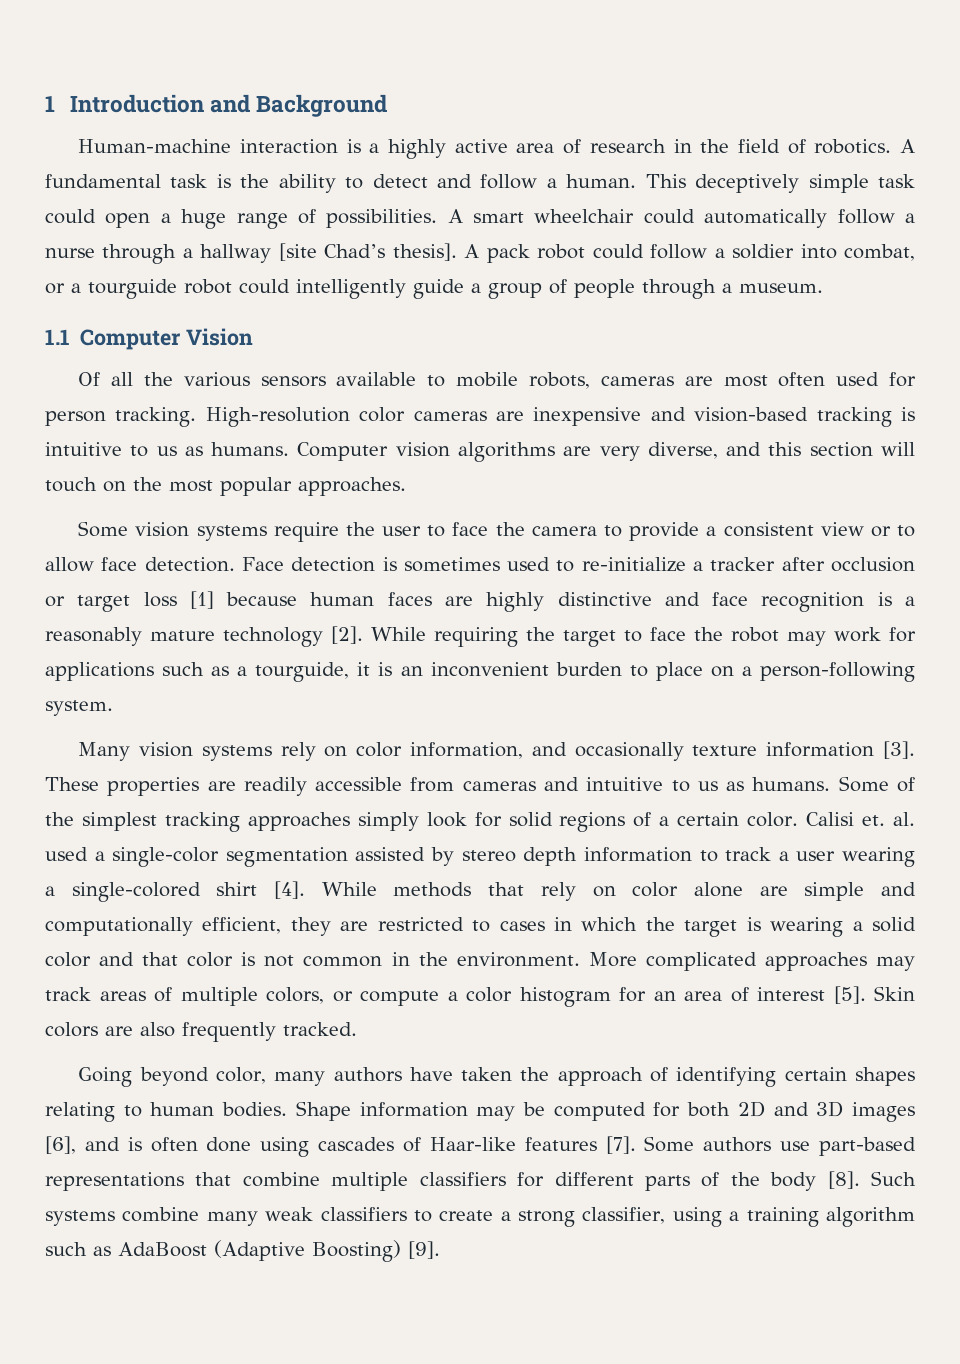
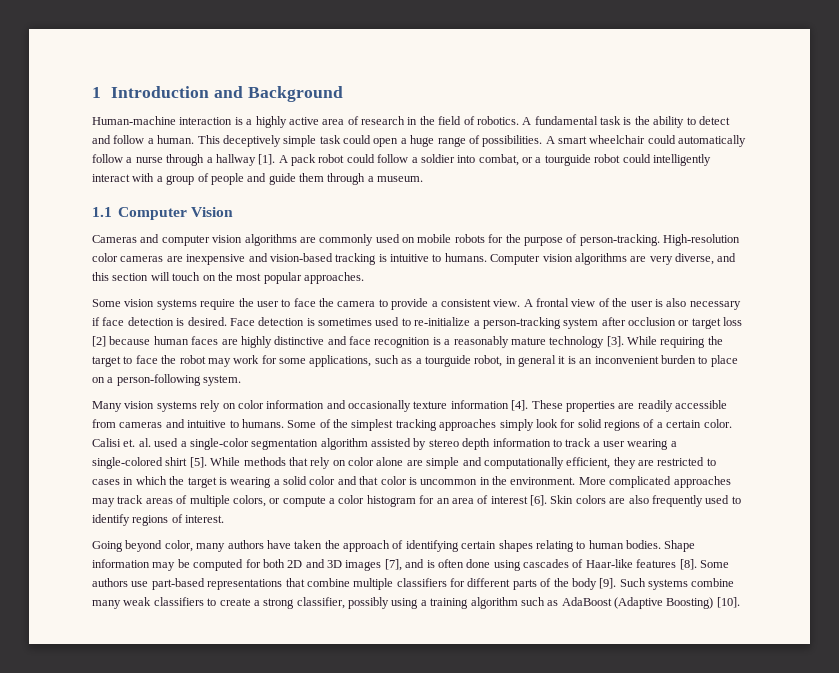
- A smart wheelchair could automatically follow a nurse through a hallway [site Chad’s thesis].
+ A smart wheelchair could automatically follow a nurse through a hallway [1].
- A pack robot could follow a soldier into combat, or a tourguide robot could intelligently guide a group of people through a museum.
+ A pack robot could follow a soldier into combat, or a tourguide robot could intelligently interact with a group of people and guide them through a museum.
- Of all the various sensors available to mobile robots, cameras are most often used for person tracking.
+ Cameras and computer vision algorithms are commonly used on mobile robots for the purpose of person-tracking.
- High-resolution color cameras are inexpensive and vision-based tracking is intuitive to us as humans.
+ High-resolution color cameras are inexpensive and vision-based tracking is intuitive to humans.
- Some vision systems require the user to face the camera to provide a consistent view or to allow face detection.
+ Some vision systems require the user to face the camera to provide a consistent view. A frontal view of the user is also necessary if face detection is desired.
- Face detection is sometimes used to re-initialize a tracker after occlusion or target loss [1] because human faces are highly distinctive and face recognition is a reasonably mature technology [2].
+ Face detection is sometimes used to re-initialize a person-tracking system after occlusion or target loss [2] because human faces are highly distinctive and face recognition is a reasonably mature technology [3].
- While requiring the target to face the robot may work for applications such as a tourguide, it is an inconvenient burden to place on a person-following system.
+ While requiring the target to face the robot may work for some applications, such as a tourguide robot, in general it is an inconvenient burden to place on a person-following system.
- Many vision systems rely on color information, and occasionally texture information [3].
+ Many vision systems rely on color information and occasionally texture information [4].
- These properties are readily accessible from cameras and intuitive to us as humans.
+ These properties are readily accessible from cameras and intuitive to humans.
- Calisi et. al. used a single-color segmentation assisted by stereo depth information to track a user wearing a single-colored shirt [4].
+ Calisi et. al. used a single-color segmentation algorithm assisted by stereo depth information to track a user wearing a single-colored shirt [5].
- While methods that rely on color alone are simple and computationally efficient, they are restricted to cases in which the target is wearing a solid color and that color is not common in the environment.
+ While methods that rely on color alone are simple and computationally efficient, they are restricted to cases in which the target is wearing a solid color and that color is uncommon in the environment.
- More complicated approaches may track areas of multiple colors, or compute a color histogram for an area of interest [5].
+ More complicated approaches may track areas of multiple colors, or compute a color histogram for an area of interest [6].
- Skin colors are also frequently tracked.
+ Skin colors are also frequently used to identify regions of interest.
- Shape information may be computed for both 2D and 3D images [6], and is often done using cascades of Haar-like features [7].
+ Shape information may be computed for both 2D and 3D images [7], and is often done using cascades of Haar-like features [8].
- Some authors use part-based representations that combine multiple classifiers for different parts of the body [8].
+ Some authors use part-based representations that combine multiple classifiers for different parts of the body [9].
- Such systems combine many weak classifiers to create a strong classifier, using a training algorithm such as AdaBoost (Adaptive Boosting) [9].
+ Such systems combine many weak classifiers to create a strong classifier, possibly using a training algorithm such as AdaBoost (Adaptive Boosting) [10].

